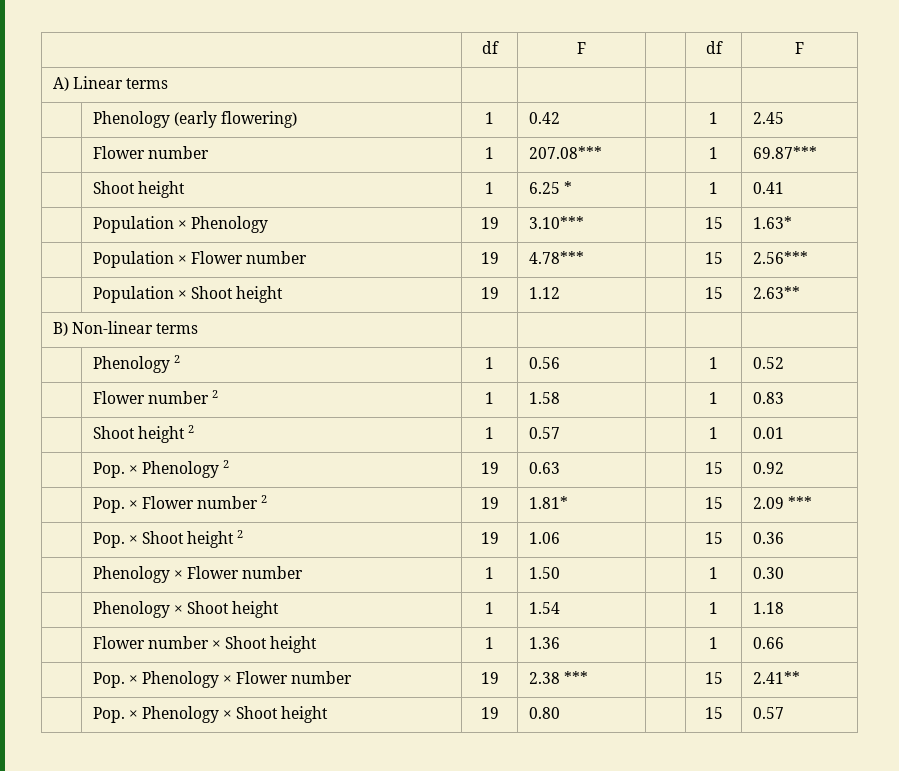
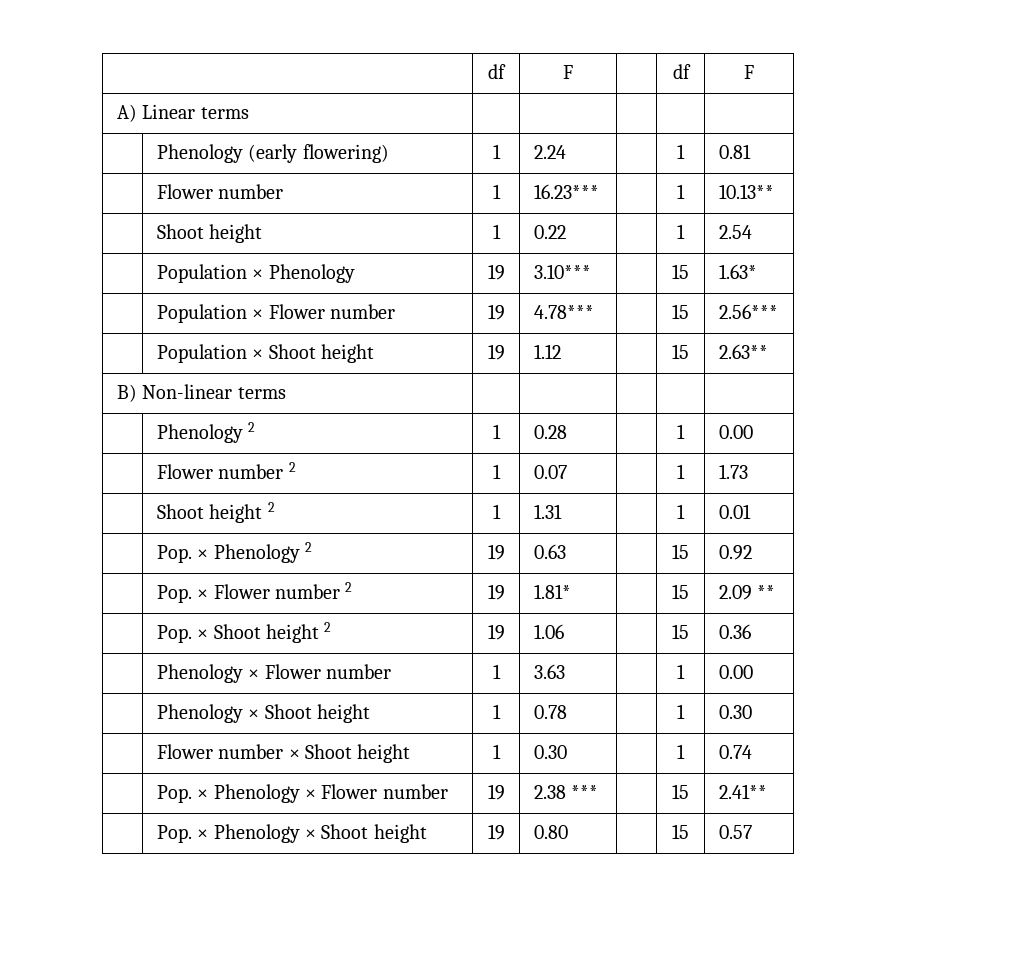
- | Phenology (early flowering) | 1 | 0.42 | | 1 | 2.45
- | Flower number | 1 | 207.08*** | | 1 | 69.87***
- | Shoot height | 1 | 6.25 * | | 1 | 0.41
+ | Phenology (early flowering) | 1 | 2.24 | | 1 | 0.81
+ | Flower number | 1 | 16.23*** | | 1 | 10.13**
+ | Shoot height | 1 | 0.22 | | 1 | 2.54
- | Phenology 2 | 1 | 0.56 | | 1 | 0.52
+ | Phenology 2 | 1 | 0.28 | | 1 | 0.00
- | Flower number 2 | 1 | 1.58 | | 1 | 0.83
+ | Flower number 2 | 1 | 0.07 | | 1 | 1.73
- | Shoot height 2 | 1 | 0.57 | | 1 | 0.01
+ | Shoot height 2 | 1 | 1.31 | | 1 | 0.01
- | Pop. × Flower number 2 | 19 | 1.81* | | 15 | 2.09 ***
+ | Pop. × Flower number 2 | 19 | 1.81* | | 15 | 2.09 **
- | Phenology × Flower number | 1 | 1.50 | | 1 | 0.30
+ | Phenology × Flower number | 1 | 3.63 | | 1 | 0.00
- | Phenology × Shoot height | 1 | 1.54 | | 1 | 1.18
+ | Phenology × Shoot height | 1 | 0.78 | | 1 | 0.30
- | Flower number × Shoot height | 1 | 1.36 | | 1 | 0.66
+ | Flower number × Shoot height | 1 | 0.30 | | 1 | 0.74

